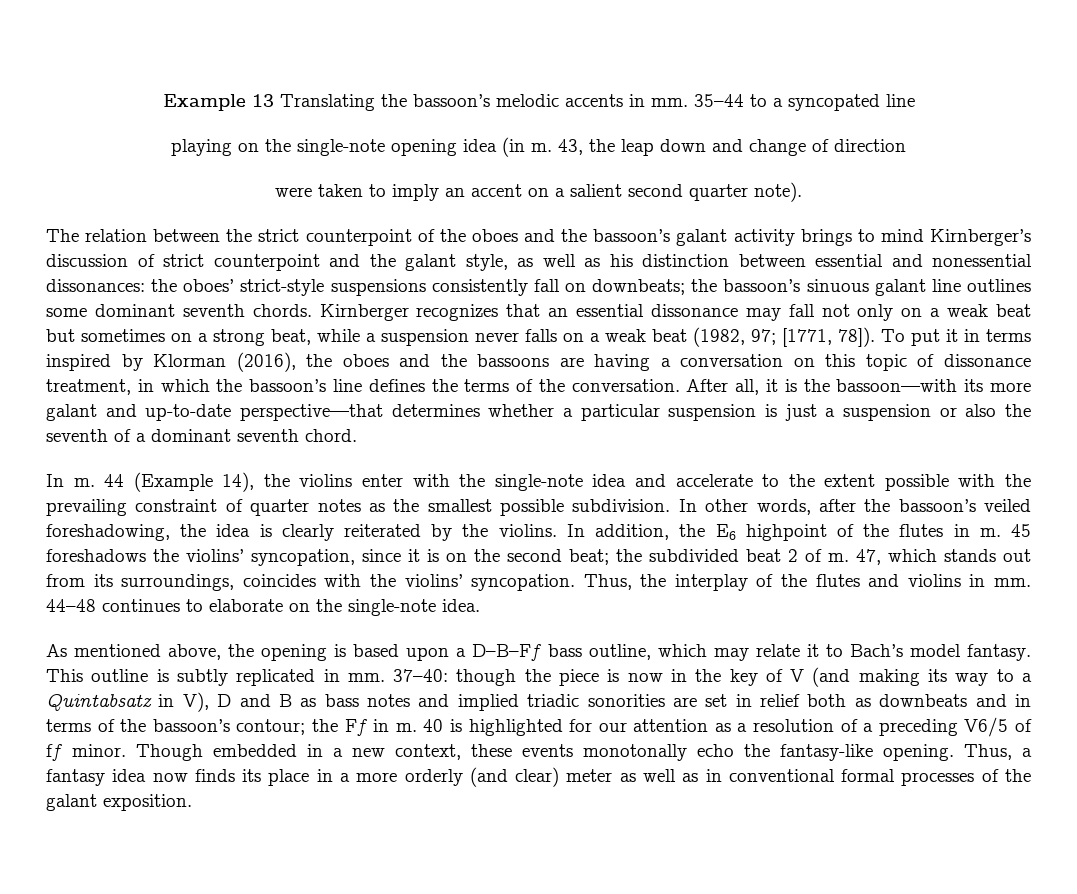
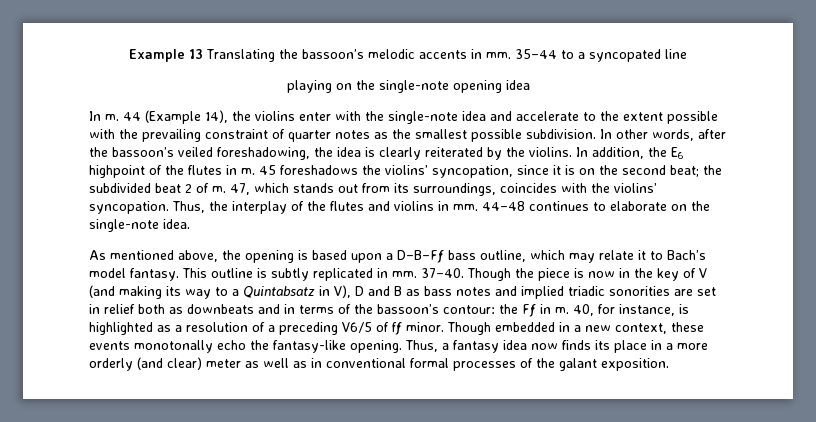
- playing on the single-note opening idea (in m. 43, the leap down and change of direction
- were taken to imply an accent on a salient second quarter note).
- The relation between the strict counterpoint of the oboes and the bassoon’s galant activity brings to mind Kirnberger’s discussion of strict counterpoint and the galant style, as well as his distinction between essential and nonessential dissonances: the oboes’ strict-style suspensions consistently fall on downbeats; the bassoon’s sinuous galant line outlines some dominant seventh chords. Kirnberger recognizes that an essential dissonance may fall not only on a weak beat but sometimes on a strong beat, while a suspension never falls on a weak beat (1982, 97; [1771, 78]). To put it in terms inspired by Klorman (2016), the oboes and the bassoons are having a conversation on this topic of dissonance treatment, in which the bassoon’s line defines the terms of the conversation. After all, it is the bassoon—with its more galant and up-to-date perspective—that determines whether a particular suspension is just a suspension or also the seventh of a dominant seventh chord.
+ playing on the single-note opening idea
- 37–40: though the piece is now in the key of V (and making its way to a Quintabsatz in V), D and B as bass notes and implied triadic sonorities are set in relief both as downbeats and in terms of the bassoon’s contour; the Fƒ in m.
+ 37–40. Though the piece is now in the key of V (and making its way to a Quintabsatz in V), D and B as bass notes and implied triadic sonorities are set in relief both as downbeats and in terms of the bassoon’s contour: the Fƒ in m.
- 40 is highlighted for our attention as a resolution of a preceding V6/5 of fƒ minor.
+ 40, for instance, is highlighted as a resolution of a preceding V6/5 of fƒ minor.

